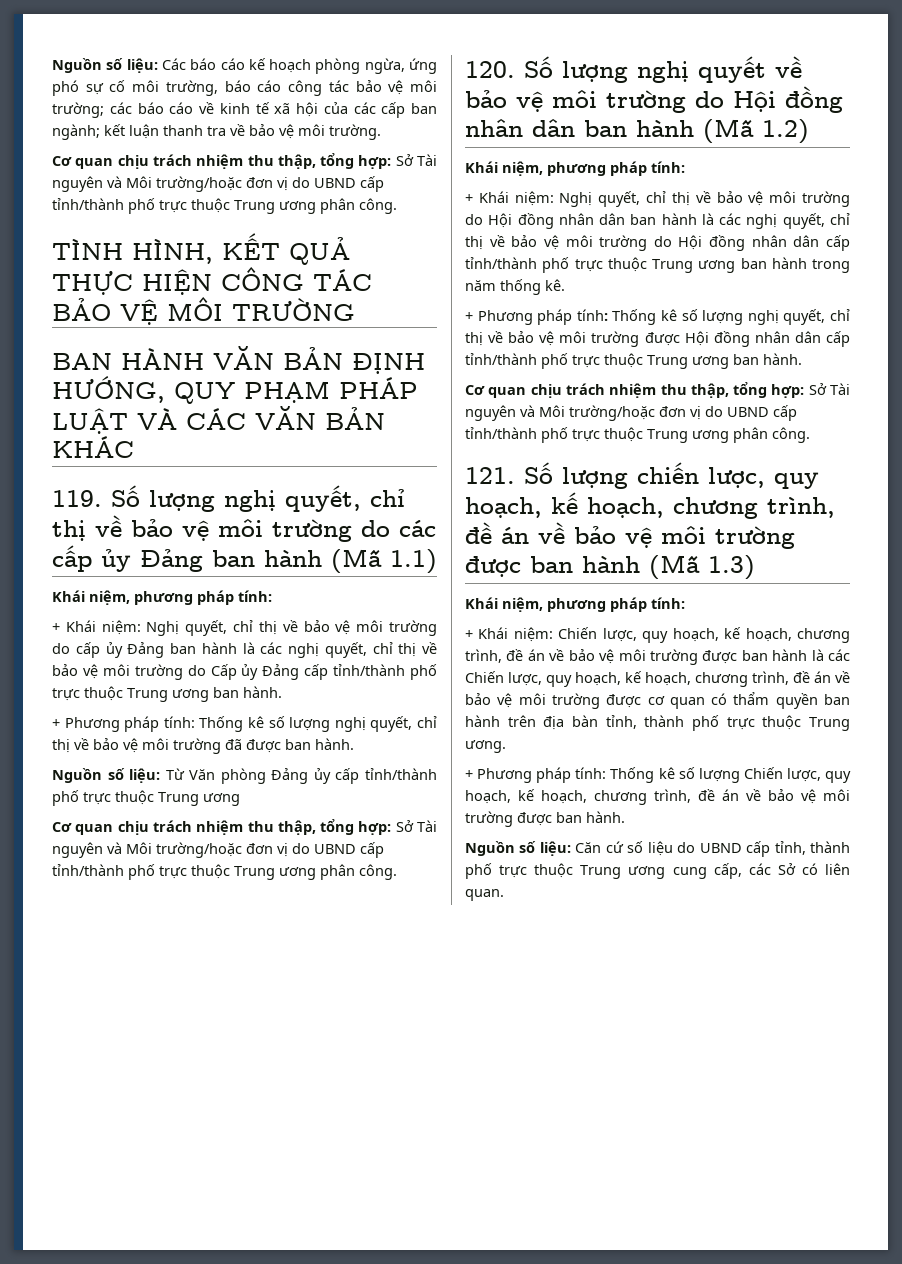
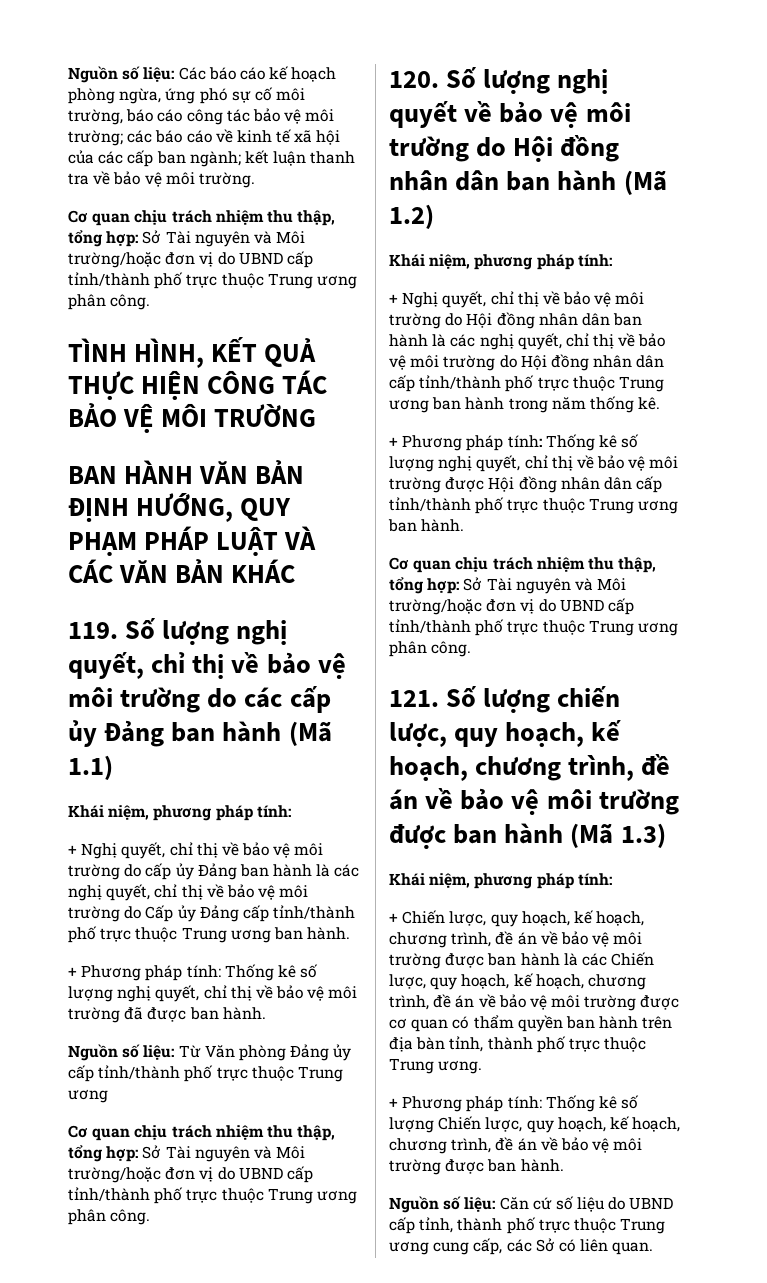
- + Khái niệm: Nghị quyết, chỉ thị về bảo vệ môi trường do cấp ủy Đảng ban hành là các nghị quyết, chỉ thị về bảo vệ môi trường do Cấp ủy Đảng cấp tỉnh/thành phố trực thuộc Trung ương ban hành.
+ + Nghị quyết, chỉ thị về bảo vệ môi trường do cấp ủy Đảng ban hành là các nghị quyết, chỉ thị về bảo vệ môi trường do Cấp ủy Đảng cấp tỉnh/thành phố trực thuộc Trung ương ban hành.
- + Khái niệm: Nghị quyết, chỉ thị về bảo vệ môi trường do Hội đồng nhân dân ban hành là các nghị quyết, chỉ thị về bảo vệ môi trường do Hội đồng nhân dân cấp tỉnh/thành phố trực thuộc Trung ương ban hành trong năm thống kê.
+ + Nghị quyết, chỉ thị về bảo vệ môi trường do Hội đồng nhân dân ban hành là các nghị quyết, chỉ thị về bảo vệ môi trường do Hội đồng nhân dân cấp tỉnh/thành phố trực thuộc Trung ương ban hành trong năm thống kê.
- + Khái niệm: Chiến lược, quy hoạch, kế hoạch, chương trình, đề án về bảo vệ môi trường được ban hành là các Chiến lược, quy hoạch, kế hoạch, chương trình, đề án về bảo vệ môi trường được cơ quan có thẩm quyền ban hành trên địa bàn tỉnh, thành phố trực thuộc Trung ương.
+ + Chiến lược, quy hoạch, kế hoạch, chương trình, đề án về bảo vệ môi trường được ban hành là các Chiến lược, quy hoạch, kế hoạch, chương trình, đề án về bảo vệ môi trường được cơ quan có thẩm quyền ban hành trên địa bàn tỉnh, thành phố trực thuộc Trung ương.

